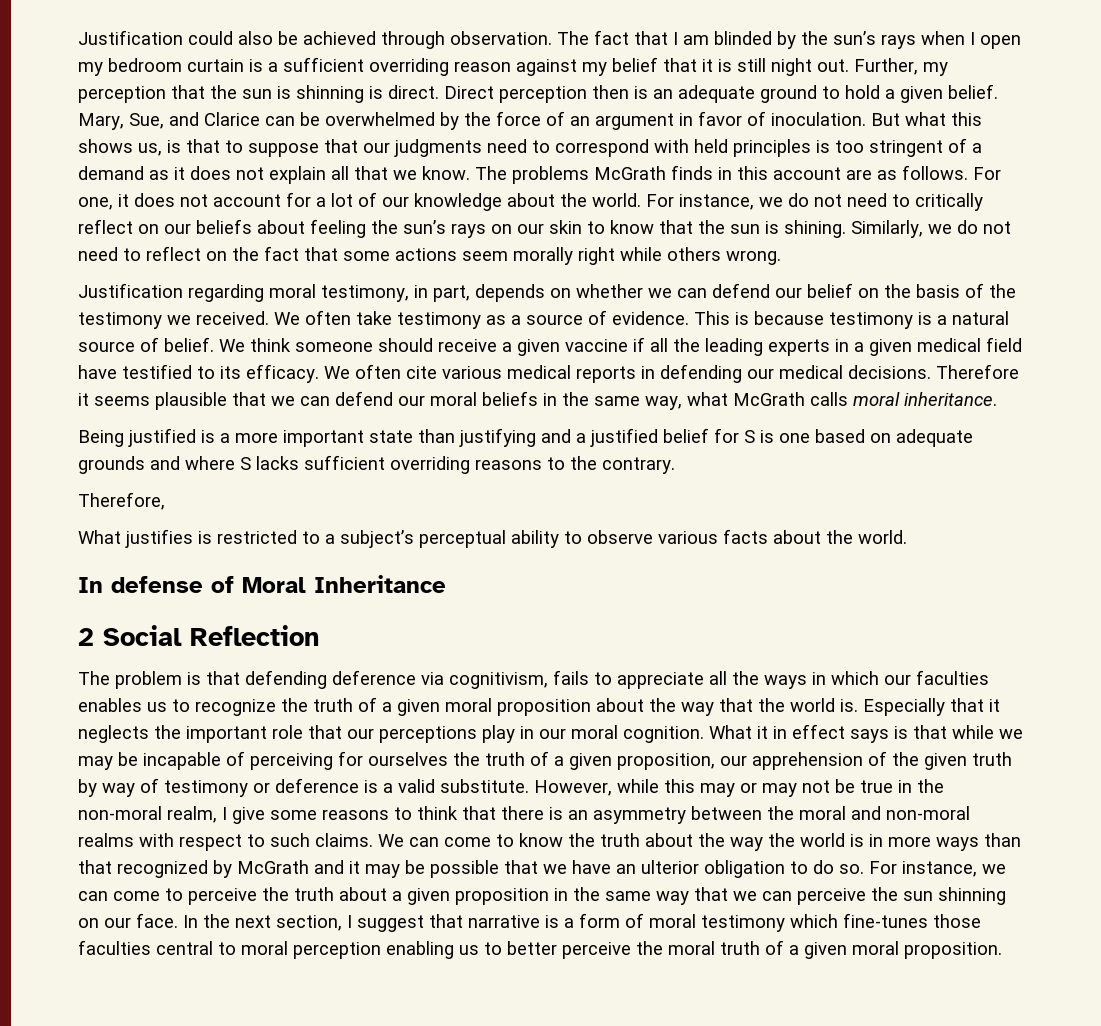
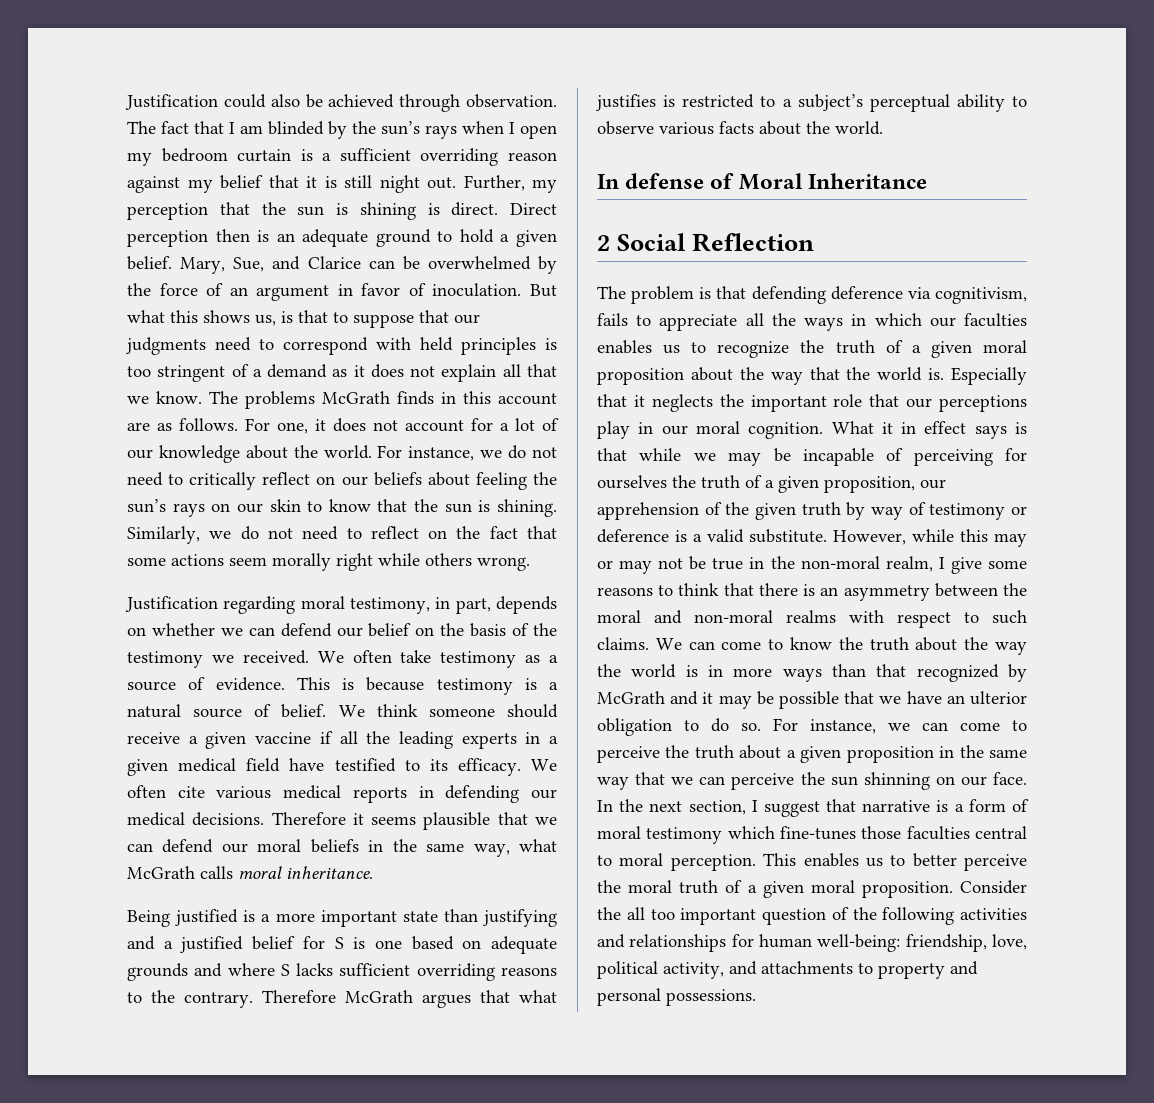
- Further, my perception that the sun is shinning is direct.
+ Further, my perception that the sun is shining is direct.
- Being justified is a more important state than justifying and a justified belief for S is one based on adequate grounds and where S lacks sufficient overriding reasons to the contrary.
- Therefore,
- What justifies is restricted to a subject’s perceptual ability to observe various facts about the world.
+ Being justified is a more important state than justifying and a justified belief for S is one based on adequate grounds and where S lacks sufficient overriding reasons to the contrary. Therefore McGrath argues that what justifies is restricted to a subject’s perceptual ability to observe various facts about the world.
- In the next section, I suggest that narrative is a form of moral testimony which fine-tunes those faculties central to moral perception enabling us to better perceive the moral truth of a given moral proposition.
+ In the next section, I suggest that narrative is a form of moral testimony which fine-tunes those faculties central to moral perception. This enables us to better perceive the moral truth of a given moral proposition.
+ Consider the all too important question of the following activities and relationships for human well-being: friendship, love, political activity, and attachments to property and personal possessions.

